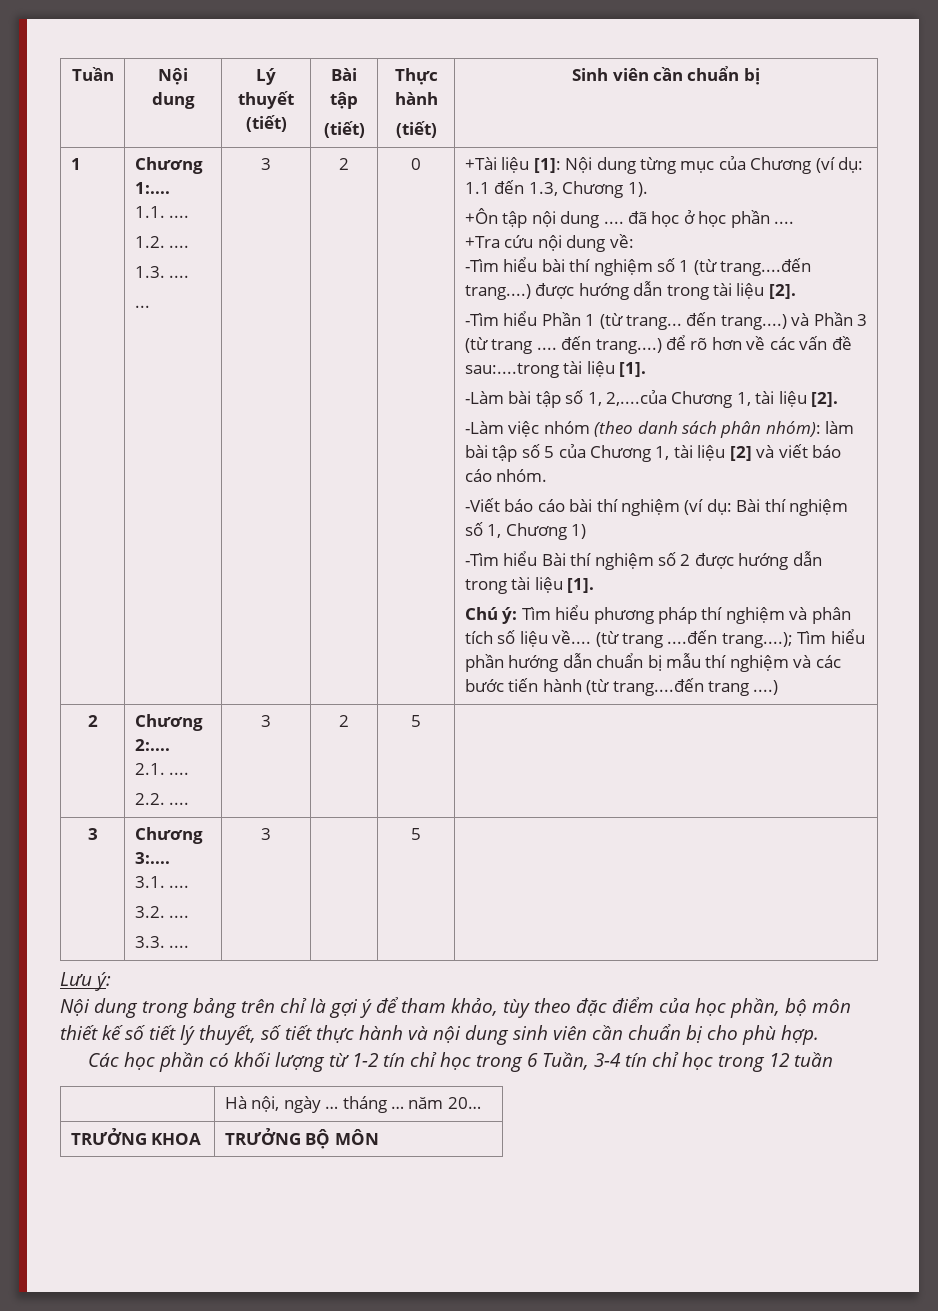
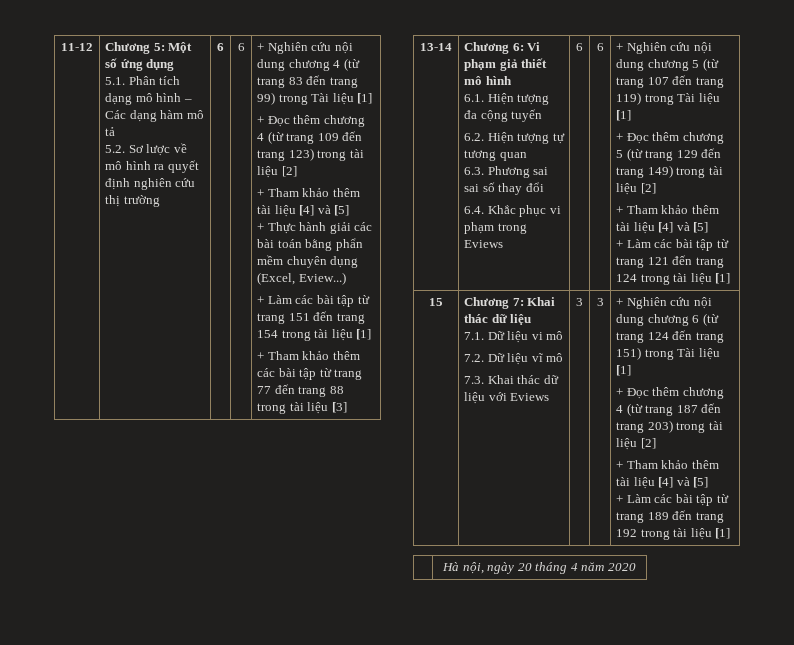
- Tuần | Nội dung | Lý thuyết (tiết) | Bài tập
- (tiết) | Thực hành
- (tiết) | Sinh viên cần chuẩn bị
- 1 | Chương 1:....
- 1.1. ....
- 1.2. ....
- 1.3. ....
- ... | 3 | 2 | 0 | +Tài liệu [1]: Nội dung từng mục của Chương (ví dụ: 1.1 đến 1.3, Chương 1).
- +Ôn tập nội dung .... đã học ở học phần ....
- +Tra cứu nội dung về:
- -Tìm hiểu bài thí nghiệm số 1 (từ trang....đến trang....) được hướng dẫn trong tài liệu [2].
- -Tìm hiểu Phần 1 (từ trang... đến trang....) và Phần 3 (từ trang .... đến trang....) để rõ hơn về các vấn đề sau:....trong tài liệu [1].
- -Làm bài tập số 1, 2,....của Chương 1, tài liệu [2].
- -Làm việc nhóm (theo danh sách phân nhóm): làm bài tập số 5 của Chương 1, tài liệu [2] và viết báo cáo nhóm.
- -Viết báo cáo bài thí nghiệm (ví dụ: Bài thí nghiệm số 1, Chương 1)
- -Tìm hiểu Bài thí nghiệm số 2 được hướng dẫn trong tài liệu [1].
- Chú ý: Tìm hiểu phương pháp thí nghiệm và phân tích số liệu về.... (từ trang ....đến trang....); Tìm hiểu phần hướng dẫn chuẩn bị mẫu thí nghiệm và các bước tiến hành (từ trang....đến trang ....)
- 2 | Chương 2:....
- 2.1. ....
- 2.2. .... | 3 | 2 | 5 |
- 3 | Chương 3:....
- 3.1. ....
- 3.2. ....
- 3.3. .... | 3 | | 5 |
- Lưu ý:
- Nội dung trong bảng trên chỉ là gợi ý để tham khảo, tùy theo đặc điểm của học phần, bộ môn thiết kế số tiết lý thuyết, số tiết thực hành và nội dung sinh viên cần chuẩn bị cho phù hợp.
- Các học phần có khối lượng từ 1-2 tín chỉ học trong 6 Tuần, 3-4 tín chỉ học trong 12 tuần
- | Hà nội, ngày … tháng … năm 20…
- TRƯỞNG KHOA | TRƯỞNG BỘ MÔN
+ 11-12 | Chương 5: Một số ứng dụng
+ 5.1. Phân tích dạng mô hình – Các dạng hàm mô tả
+ 5.2. Sơ lược về mô hình ra quyết định nghiên cứu thị trường | 6 | 6 | + Nghiên cứu nội dung chương 4 (từ trang 83 đến trang 99) trong Tài liệu [1]
+ + Đọc thêm chương 4 (từ trang 109 đến trang 123) trong tài liệu [2]
+ + Tham khảo thêm tài liệu [4] và [5]
+ + Thực hành giải các bài toán bằng phẩn mềm chuyên dụng (Excel, Eview...)
+ + Làm các bài tập từ trang 151 đến trang 154 trong tài liệu [1]
+ + Tham khảo thêm các bài tập từ trang 77 đến trang 88 trong tài liệu [3]
+ 13-14 | Chương 6: Vi phạm giả thiết mô hình
+ 6.1. Hiện tượng đa cộng tuyến
+ 6.2. Hiện tượng tự tương quan
+ 6.3. Phương sai sai số thay đổi
+ 6.4. Khắc phục vi phạm trong Eviews | 6 | 6 | + Nghiên cứu nội dung chương 5 (từ trang 107 đến trang 119) trong Tài liệu [1]
+ + Đọc thêm chương 5 (từ trang 129 đến trang 149) trong tài liệu [2]
+ + Tham khảo thêm tài liệu [4] và [5]
+ + Làm các bài tập từ trang 121 đến trang 124 trong tài liệu [1]
+ 15 | Chương 7: Khai thác dữ liệu
+ 7.1. Dữ liệu vi mô
+ 7.2. Dữ liệu vĩ mô
+ 7.3. Khai thác dữ liệu với Eviews | 3 | 3 | + Nghiên cứu nội dung chương 6 (từ trang 124 đến trang 151) trong Tài liệu [1]
+ + Đọc thêm chương 4 (từ trang 187 đến trang 203) trong tài liệu [2]
+ + Tham khảo thêm tài liệu [4] và [5]
+ + Làm các bài tập từ trang 189 đến trang 192 trong tài liệu [1]
+ | Hà nội, ngày 20 tháng 4 năm 2020

